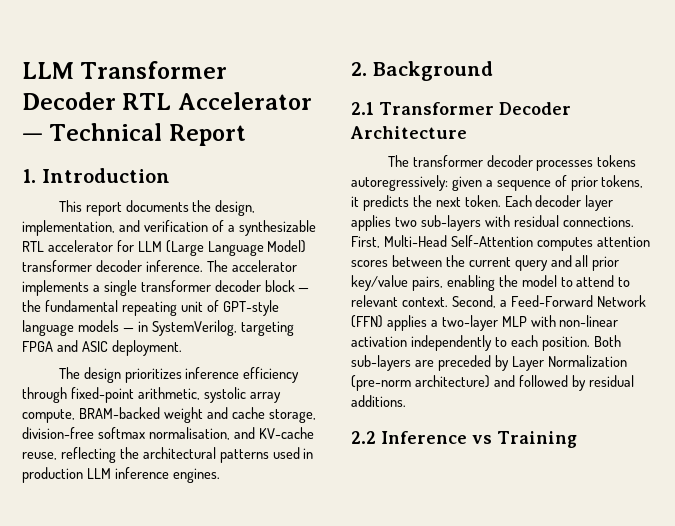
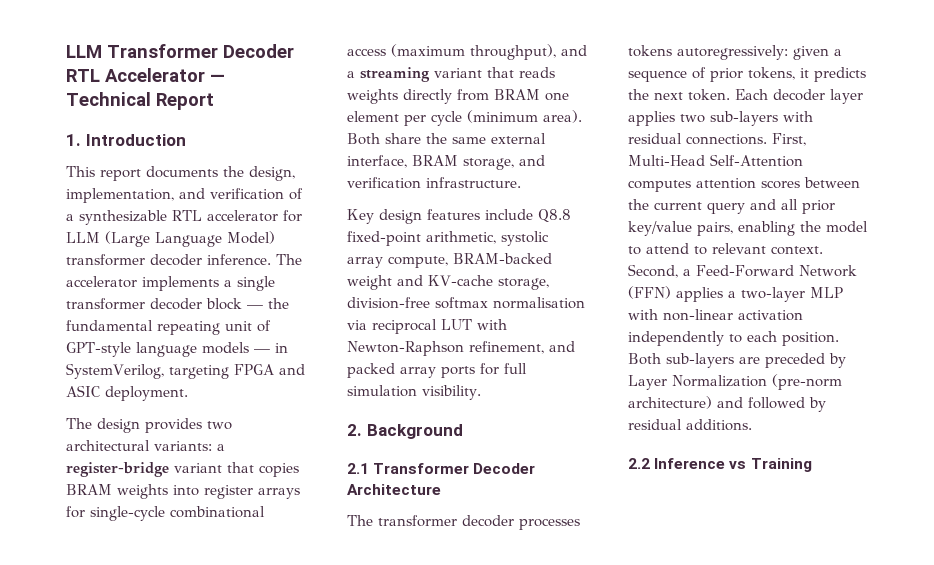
- The design prioritizes inference efficiency through fixed-point arithmetic, systolic array compute, BRAM-backed weight and cache storage, division-free softmax normalisation, and KV-cache reuse, reflecting the architectural patterns used in production LLM inference engines.
+ The design provides two architectural variants: a register-bridge variant that copies BRAM weights into register arrays for single-cycle combinational access (maximum throughput), and a streaming variant that reads weights directly from BRAM one element per cycle (minimum area). Both share the same external interface, BRAM storage, and verification infrastructure.
+ Key design features include Q8.8 fixed-point arithmetic, systolic array compute, BRAM-backed weight and KV-cache storage, division-free softmax normalisation via reciprocal LUT with Newton-Raphson refinement, and packed array ports for full simulation visibility.

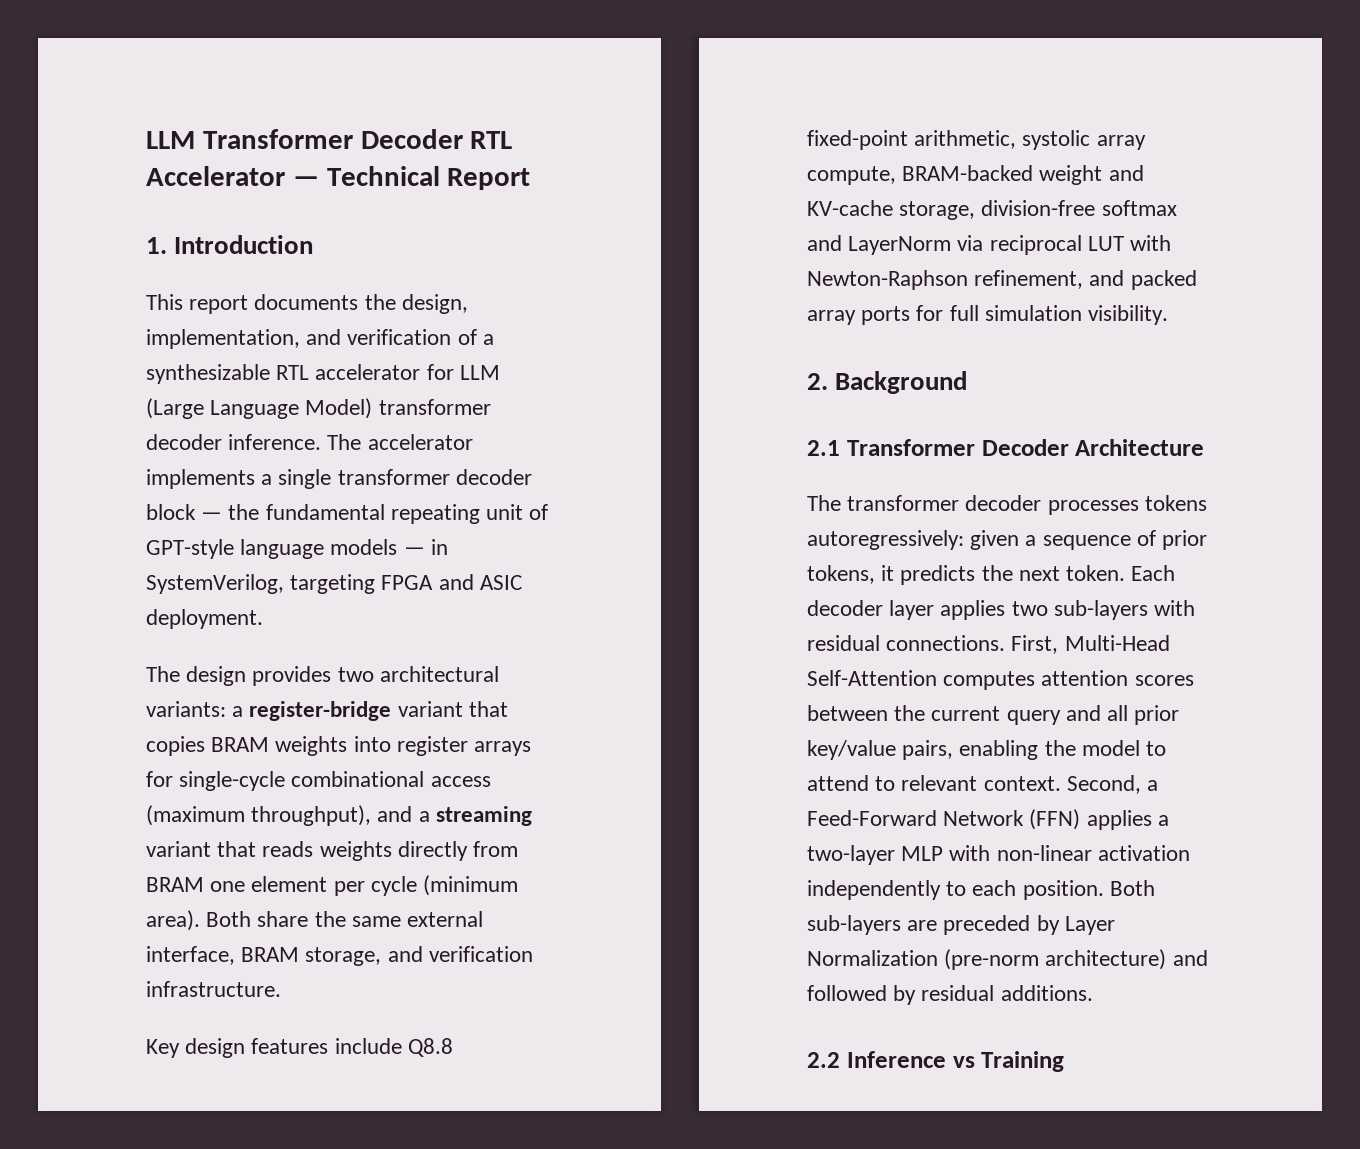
- Key design features include Q8.8 fixed-point arithmetic, systolic array compute, BRAM-backed weight and KV-cache storage, division-free softmax normalisation via reciprocal LUT with Newton-Raphson refinement, and packed array ports for full simulation visibility.
+ Key design features include Q8.8 fixed-point arithmetic, systolic array compute, BRAM-backed weight and KV-cache storage, division-free softmax and LayerNorm via reciprocal LUT with Newton-Raphson refinement, and packed array ports for full simulation visibility.

